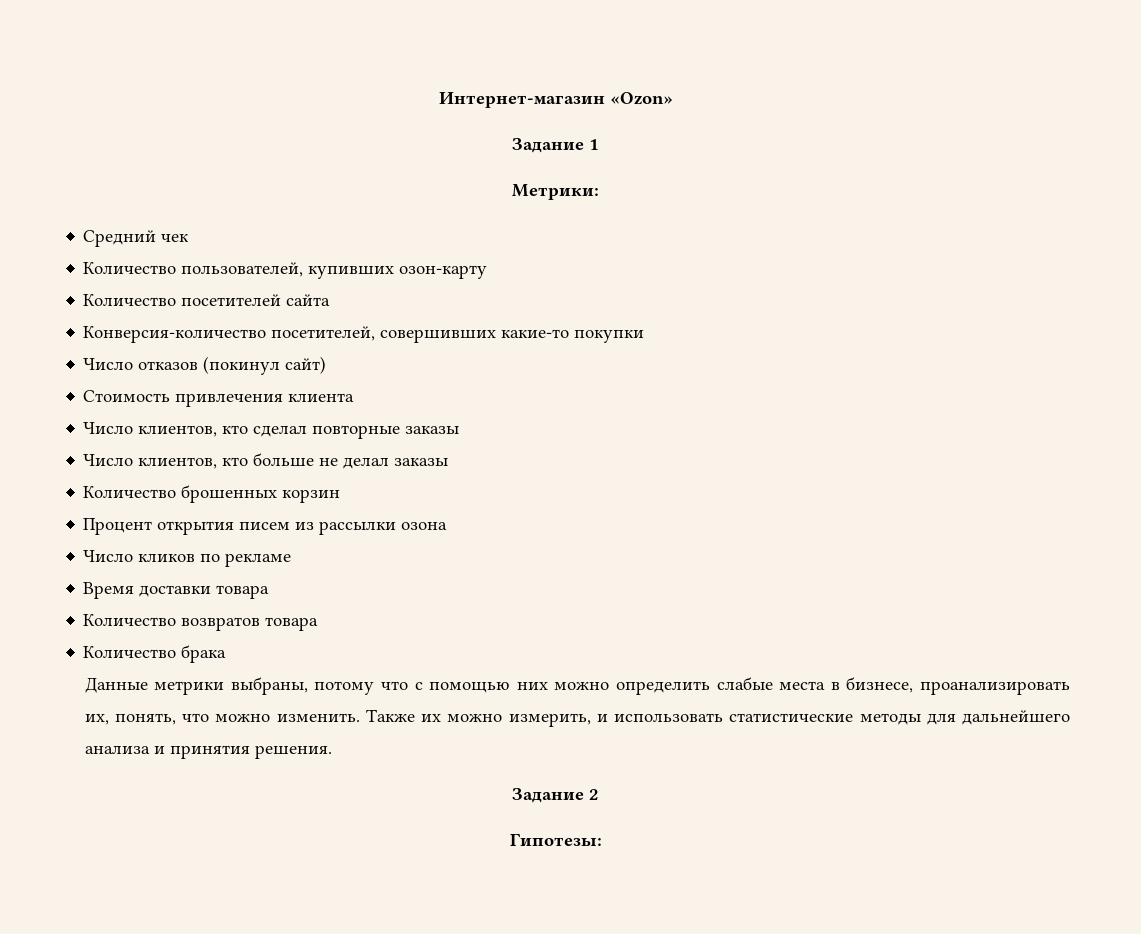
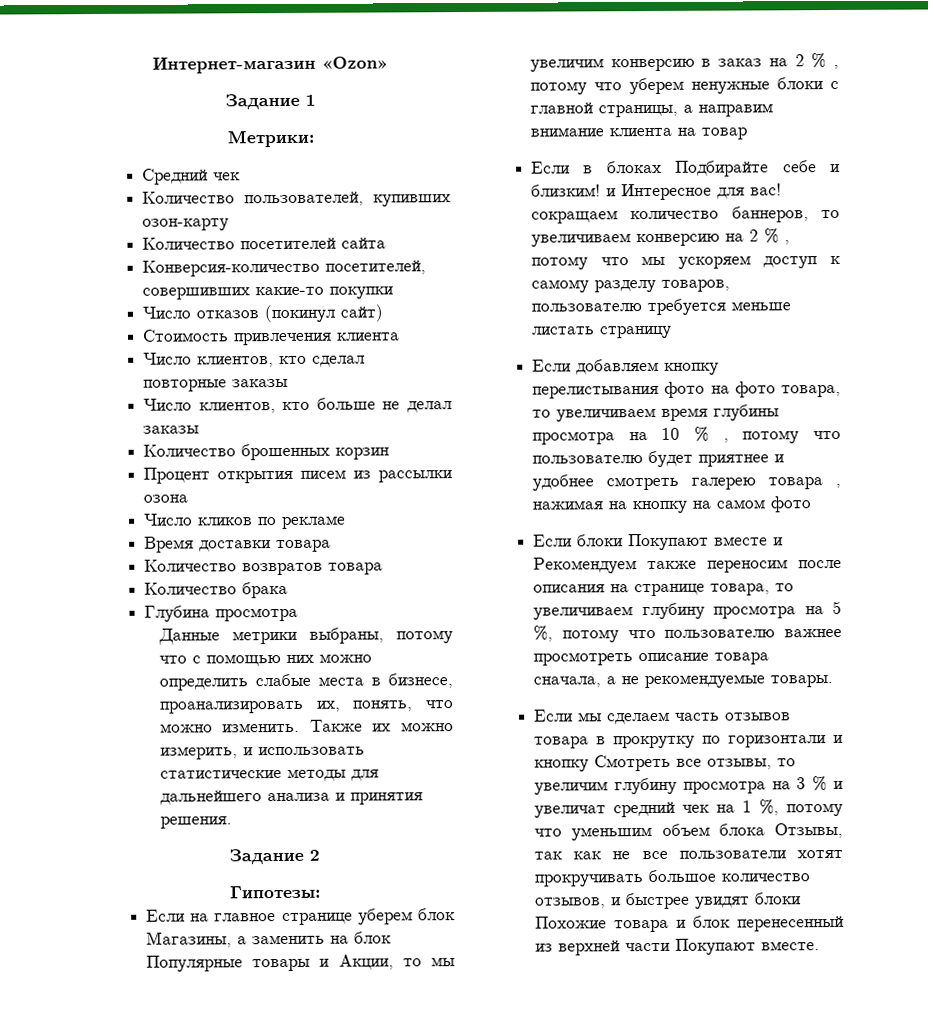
+ Глубина просмотра
+ Если на главное странице уберем блок Магазины, а заменить на блок Популярные товары и Акции, то мы увеличим конверсию в заказ на 2 % , потому что уберем ненужные блоки с главной страницы, а направим внимание клиента на товар
+ Если в блоках Подбирайте себе и близким! и Интересное для вас! сокращаем количество баннеров, то увеличиваем конверсию на 2 % , потому что мы ускоряем доступ к самому разделу товаров, пользователю требуется меньше листать страницу
+ Если добавляем кнопку перелистывания фото на фото товара, то увеличиваем время глубины просмотра на 10 % , потому что пользователю будет приятнее и удобнее смотреть галерею товара , нажимая на кнопку на самом фото
+ Если блоки Покупают вместе и Рекомендуем также переносим после описания на странице товара, то увеличиваем глубину просмотра на 5 %, потому что пользователю важнее просмотреть описание товара сначала, а не рекомендуемые товары.
+ Если мы сделаем часть отзывов товара в прокрутку по горизонтали и кнопку Смотреть все отзывы, то увеличим глубину просмотра на 3 % и увеличат средний чек на 1 %, потому что уменьшим объем блока Отзывы, так как не все пользователи хотят прокручивать большое количество отзывов, и быстрее увидят блоки Похожие товара и блок перенесенный из верхней части Покупают вместе.

